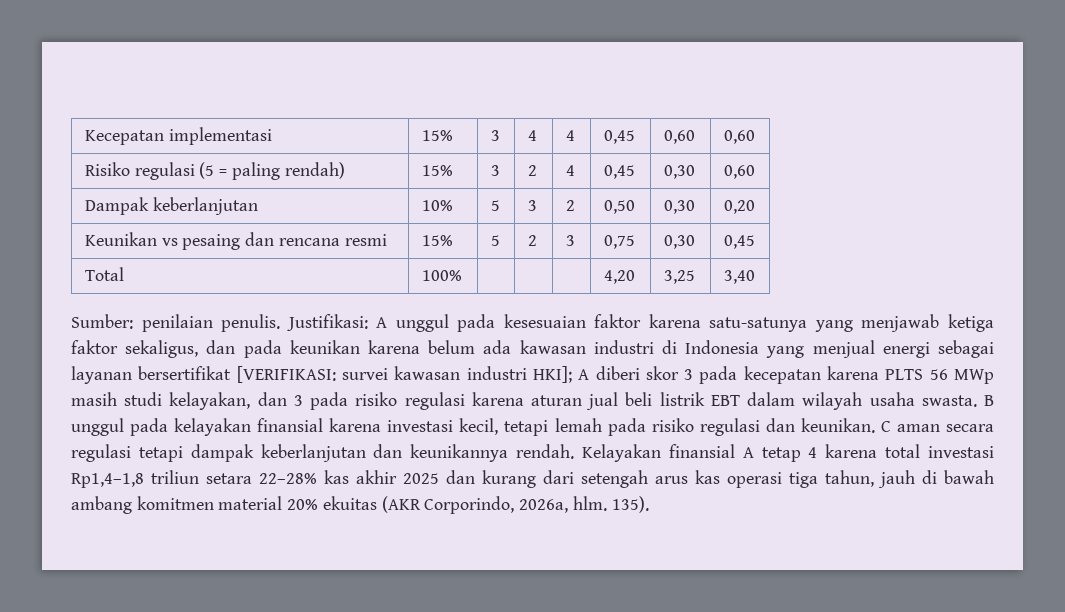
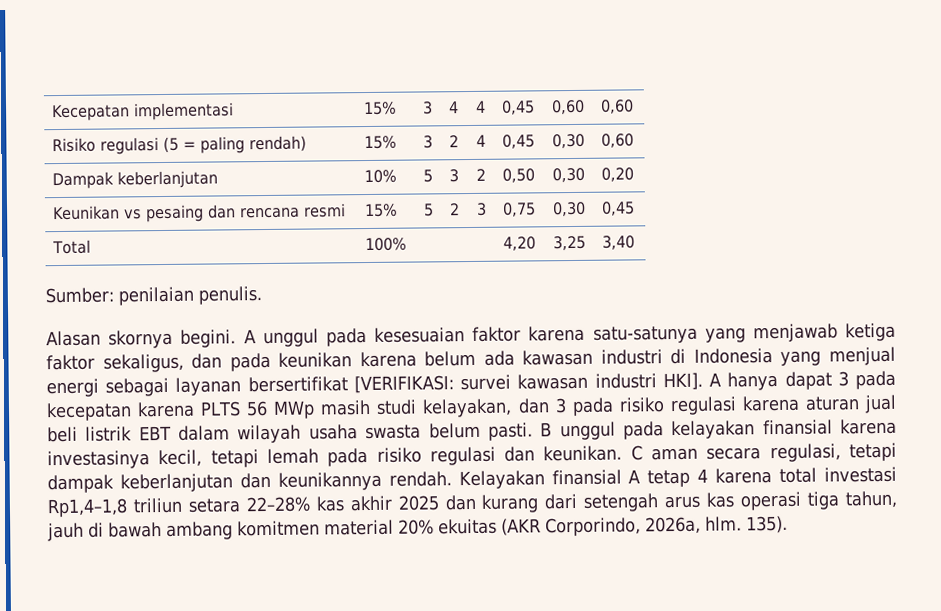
- Sumber: penilaian penulis. Justifikasi: A unggul pada kesesuaian faktor karena satu-satunya yang menjawab ketiga faktor sekaligus, dan pada keunikan karena belum ada kawasan industri di Indonesia yang menjual energi sebagai layanan bersertifikat [VERIFIKASI: survei kawasan industri HKI]; A diberi skor 3 pada kecepatan karena PLTS 56 MWp masih studi kelayakan, dan 3 pada risiko regulasi karena aturan jual beli listrik EBT dalam wilayah usaha swasta.
+ Sumber: penilaian penulis.
+ Alasan skornya begini. A unggul pada kesesuaian faktor karena satu-satunya yang menjawab ketiga faktor sekaligus, dan pada keunikan karena belum ada kawasan industri di Indonesia yang menjual energi sebagai layanan bersertifikat [VERIFIKASI: survei kawasan industri HKI]. A hanya dapat 3 pada kecepatan karena PLTS 56 MWp masih studi kelayakan, dan 3 pada risiko regulasi karena aturan jual beli listrik EBT dalam wilayah usaha swasta belum pasti.
- B unggul pada kelayakan finansial karena investasi kecil, tetapi lemah pada risiko regulasi dan keunikan.
+ B unggul pada kelayakan finansial karena investasinya kecil, tetapi lemah pada risiko regulasi dan keunikan.
- C aman secara regulasi tetapi dampak keberlanjutan dan keunikannya rendah.
+ C aman secara regulasi, tetapi dampak keberlanjutan dan keunikannya rendah.

